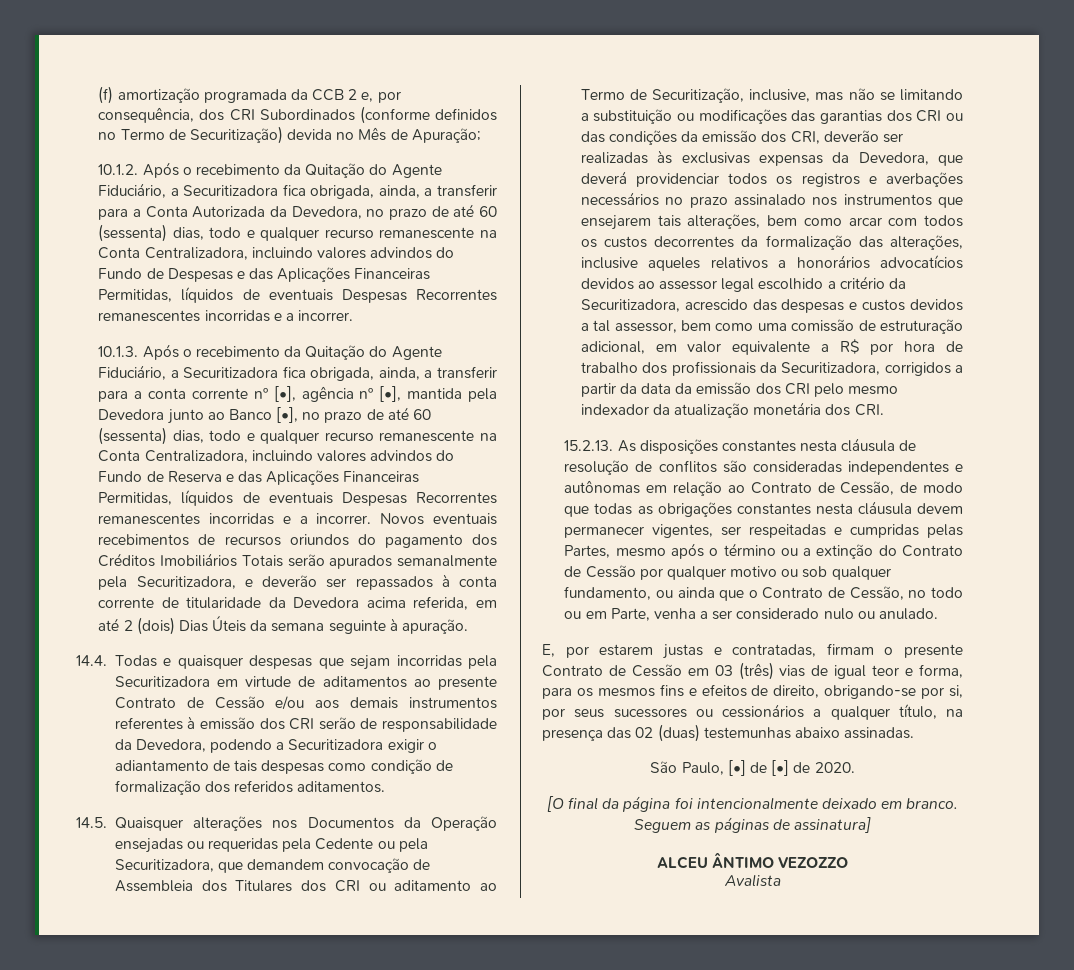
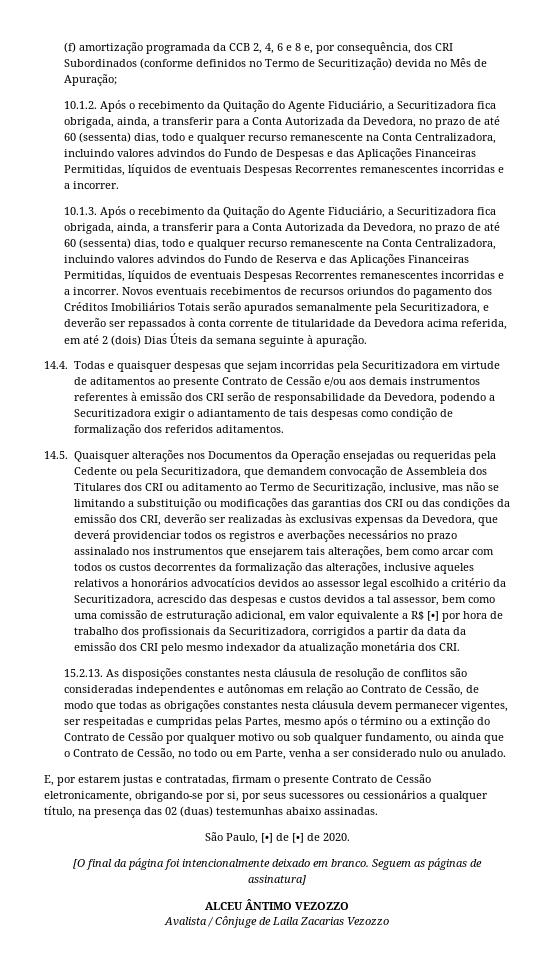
- (f) amortização programada da CCB 2 e, por consequência, dos CRI Subordinados (conforme definidos no Termo de Securitização) devida no Mês de Apuração;
+ (f) amortização programada da CCB 2, 4, 6 e 8 e, por consequência, dos CRI Subordinados (conforme definidos no Termo de Securitização) devida no Mês de Apuração;
- 10.1.3. Após o recebimento da Quitação do Agente Fiduciário, a Securitizadora fica obrigada, ainda, a transferir para a conta corrente nº [•], agência nº [•], mantida pela Devedora junto ao Banco [•], no prazo de até 60 (sessenta) dias, todo e qualquer recurso remanescente na Conta Centralizadora, incluindo valores advindos do Fundo de Reserva e das Aplicações Financeiras Permitidas, líquidos de eventuais Despesas Recorrentes remanescentes incorridas e a incorrer.
+ 10.1.3. Após o recebimento da Quitação do Agente Fiduciário, a Securitizadora fica obrigada, ainda, a transferir para a Conta Autorizada da Devedora, no prazo de até 60 (sessenta) dias, todo e qualquer recurso remanescente na Conta Centralizadora, incluindo valores advindos do Fundo de Reserva e das Aplicações Financeiras Permitidas, líquidos de eventuais Despesas Recorrentes remanescentes incorridas e a incorrer.
- 14.5. Quaisquer alterações nos Documentos da Operação ensejadas ou requeridas pela Cedente ou pela Securitizadora, que demandem convocação de Assembleia dos Titulares dos CRI ou aditamento ao Termo de Securitização, inclusive, mas não se limitando a substituição ou modificações das garantias dos CRI ou das condições da emissão dos CRI, deverão ser realizadas às exclusivas expensas da Devedora, que deverá providenciar todos os registros e averbações necessários no prazo assinalado nos instrumentos que ensejarem tais alterações, bem como arcar com todos os custos decorrentes da formalização das alterações, inclusive aqueles relativos a honorários advocatícios devidos ao assessor legal escolhido a critério da Securitizadora, acrescido das despesas e custos devidos a tal assessor, bem como uma comissão de estruturação adicional, em valor equivalente a R$ por hora de trabalho dos profissionais da Securitizadora, corrigidos a partir da data da emissão dos CRI pelo mesmo indexador da atualização monetária dos CRI.
+ 14.5. Quaisquer alterações nos Documentos da Operação ensejadas ou requeridas pela Cedente ou pela Securitizadora, que demandem convocação de Assembleia dos Titulares dos CRI ou aditamento ao Termo de Securitização, inclusive, mas não se limitando a substituição ou modificações das garantias dos CRI ou das condições da emissão dos CRI, deverão ser realizadas às exclusivas expensas da Devedora, que deverá providenciar todos os registros e averbações necessários no prazo assinalado nos instrumentos que ensejarem tais alterações, bem como arcar com todos os custos decorrentes da formalização das alterações, inclusive aqueles relativos a honorários advocatícios devidos ao assessor legal escolhido a critério da Securitizadora, acrescido das despesas e custos devidos a tal assessor, bem como uma comissão de estruturação adicional, em valor equivalente a R$ [•] por hora de trabalho dos profissionais da Securitizadora, corrigidos a partir da data da emissão dos CRI pelo mesmo indexador da atualização monetária dos CRI.
- E, por estarem justas e contratadas, firmam o presente Contrato de Cessão em 03 (três) vias de igual teor e forma, para os mesmos fins e efeitos de direito, obrigando-se por si, por seus sucessores ou cessionários a qualquer título, na presença das 02 (duas) testemunhas abaixo assinadas.
+ E, por estarem justas e contratadas, firmam o presente Contrato de Cessão eletronicamente, obrigando-se por si, por seus sucessores ou cessionários a qualquer título, na presença das 02 (duas) testemunhas abaixo assinadas.
- Avalista
+ Avalista / Cônjuge de Laila Zacarias Vezozzo

